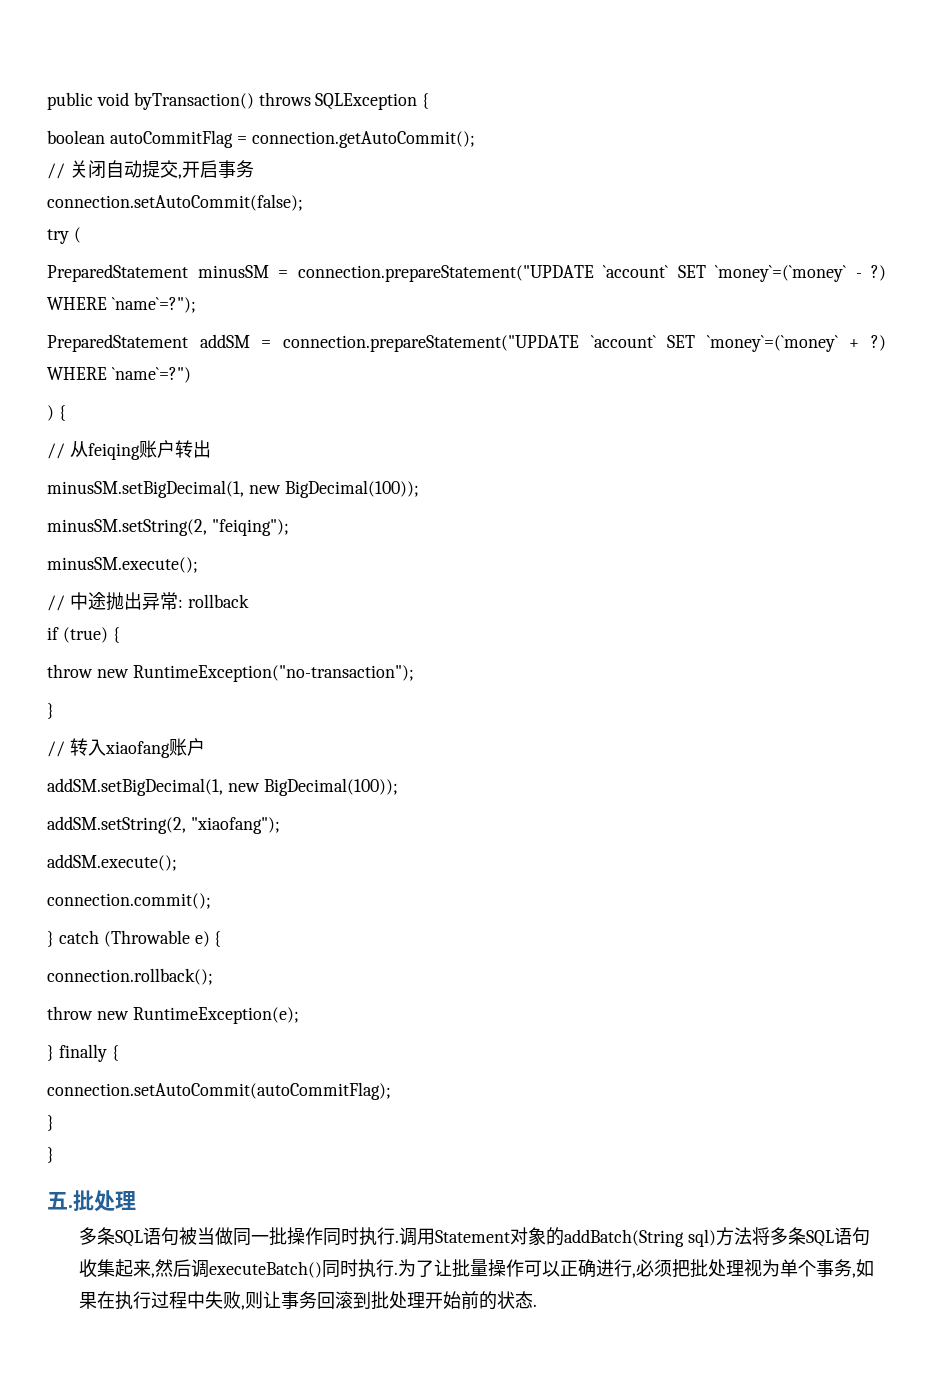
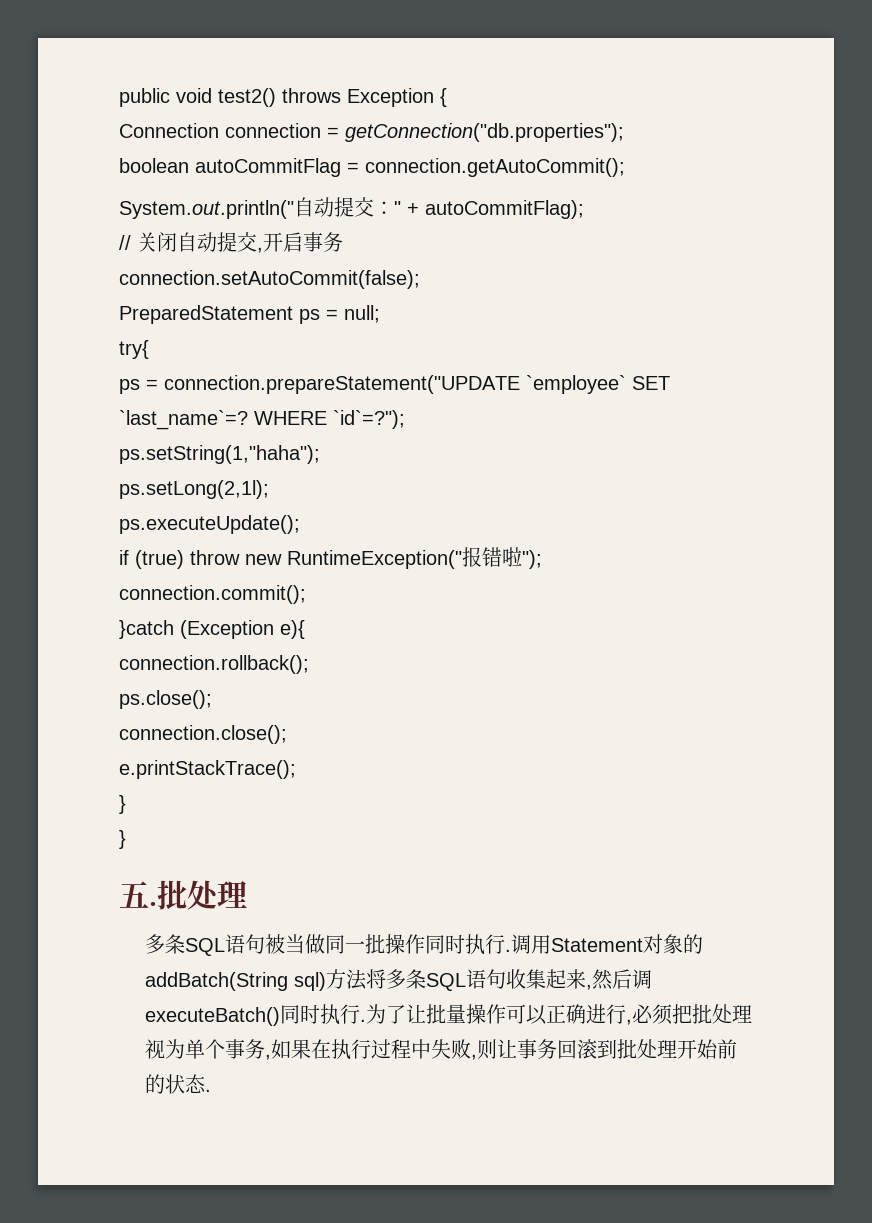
- public void byTransaction() throws SQLException {
+ public void test2() throws Exception {
+ Connection connection = getConnection("db.properties");
  boolean autoCommitFlag = connection.getAutoCommit();
+ System.out.println("自动提交：" + autoCommitFlag);
- try (
- PreparedStatement minusSM = connection.prepareStatement("UPDATE `account` SET `money`=(`money` - ?) WHERE `name`=?");
- PreparedStatement addSM = connection.prepareStatement("UPDATE `account` SET `money`=(`money` + ?) WHERE `name`=?")
- ) {
- // 从feiqing账户转出
- minusSM.setBigDecimal(1, new BigDecimal(100));
- minusSM.setString(2, "feiqing");
- minusSM.execute();
- // 中途抛出异常: rollback
+ PreparedStatement ps = null;
+ try{
+ ps = connection.prepareStatement("UPDATE `employee` SET `last_name`=? WHERE `id`=?");
+ ps.setString(1,"haha");
+ ps.setLong(2,1l);
+ ps.executeUpdate();
- if (true) {
- throw new RuntimeException("no-transaction");
- }
- // 转入xiaofang账户
- addSM.setBigDecimal(1, new BigDecimal(100));
- addSM.setString(2, "xiaofang");
- addSM.execute();
+ if (true) throw new RuntimeException("报错啦");
  connection.commit();
- } catch (Throwable e) {
+ }catch (Exception e){
  connection.rollback();
- throw new RuntimeException(e);
- } finally {
- connection.setAutoCommit(autoCommitFlag);
+ ps.close();
+ connection.close();
+ e.printStackTrace();

